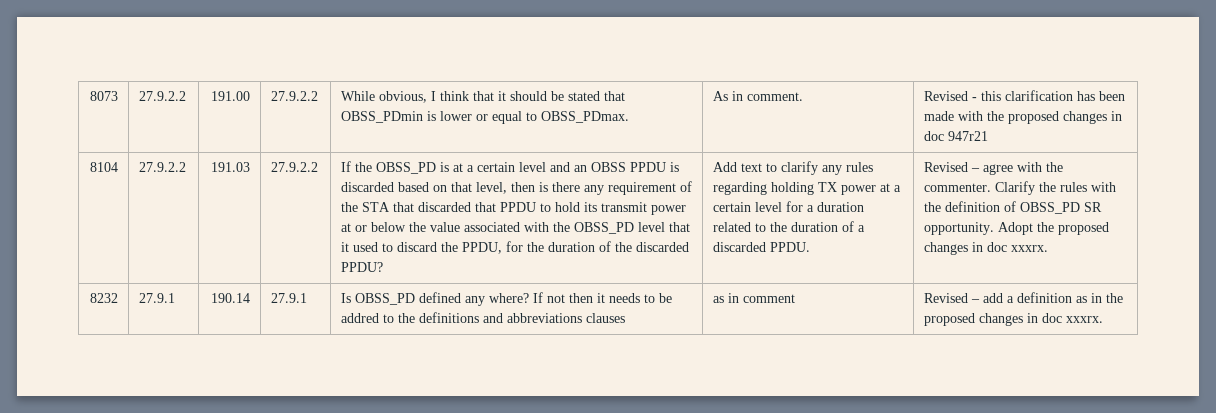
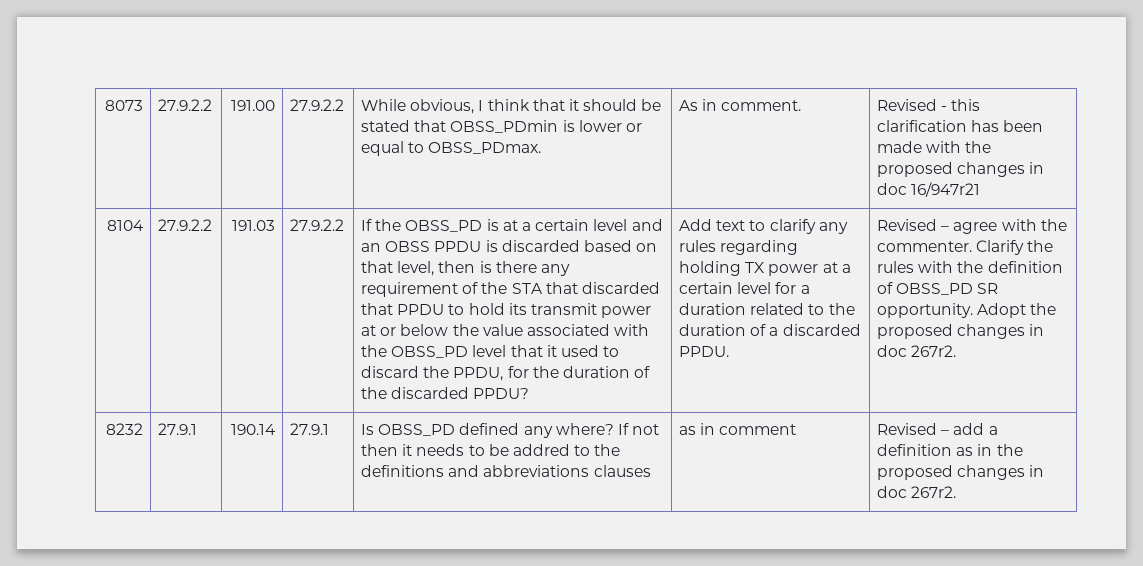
- 8073 | 27.9.2.2 | 191.00 | 27.9.2.2 | While obvious, I think that it should be stated that OBSS_PDmin is lower or equal to OBSS_PDmax. | As in comment. | Revised - this clarification has been made with the proposed changes in doc 947r21
+ 8073 | 27.9.2.2 | 191.00 | 27.9.2.2 | While obvious, I think that it should be stated that OBSS_PDmin is lower or equal to OBSS_PDmax. | As in comment. | Revised - this clarification has been made with the proposed changes in doc 16/947r21
- Adopt the proposed changes in doc xxxrx.
+ Adopt the proposed changes in doc 267r2.
- 8232 | 27.9.1 | 190.14 | 27.9.1 | Is OBSS_PD defined any where? If not then it needs to be addred to the definitions and abbreviations clauses | as in comment | Revised – add a definition as in the proposed changes in doc xxxrx.
+ 8232 | 27.9.1 | 190.14 | 27.9.1 | Is OBSS_PD defined any where? If not then it needs to be addred to the definitions and abbreviations clauses | as in comment | Revised – add a definition as in the proposed changes in doc 267r2.

